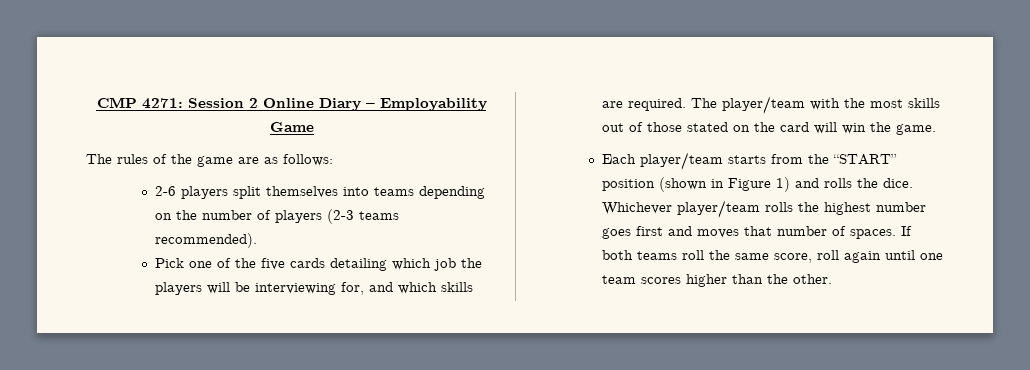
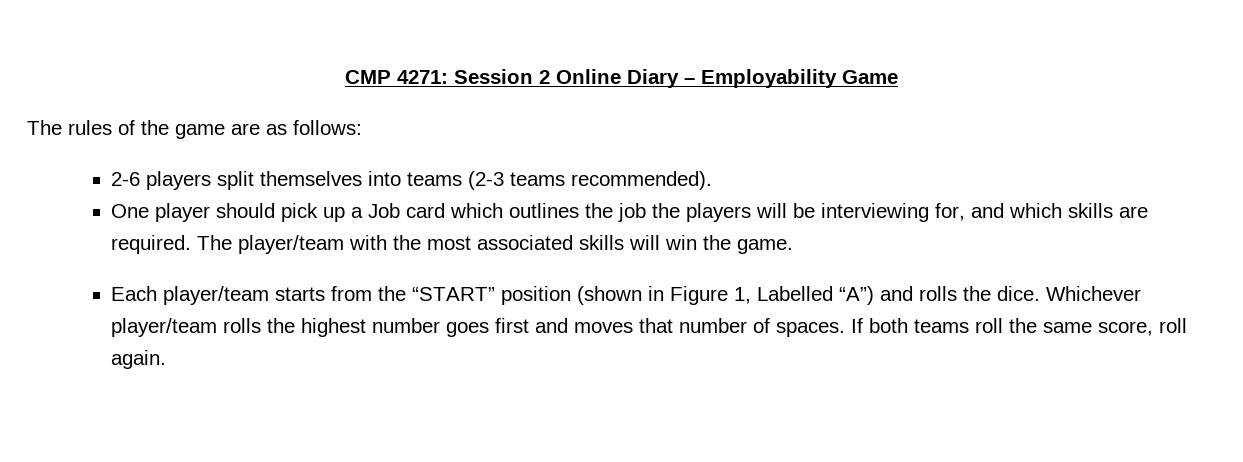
- 2-6 players split themselves into teams depending on the number of players (2-3 teams recommended).
- Pick one of the five cards detailing which job the players will be interviewing for, and which skills are required.
+ 2-6 players split themselves into teams (2-3 teams recommended).
+ One player should pick up a Job card which outlines the job the players will be interviewing for, and which skills are required.
- The player/team with the most skills out of those stated on the card will win the game.
+ The player/team with the most associated skills will win the game.
- Each player/team starts from the “START” position (shown in Figure 1) and rolls the dice.
+ Each player/team starts from the “START” position (shown in Figure 1, Labelled “A”) and rolls the dice.
- If both teams roll the same score, roll again until one team scores higher than the other.
+ If both teams roll the same score, roll again.

